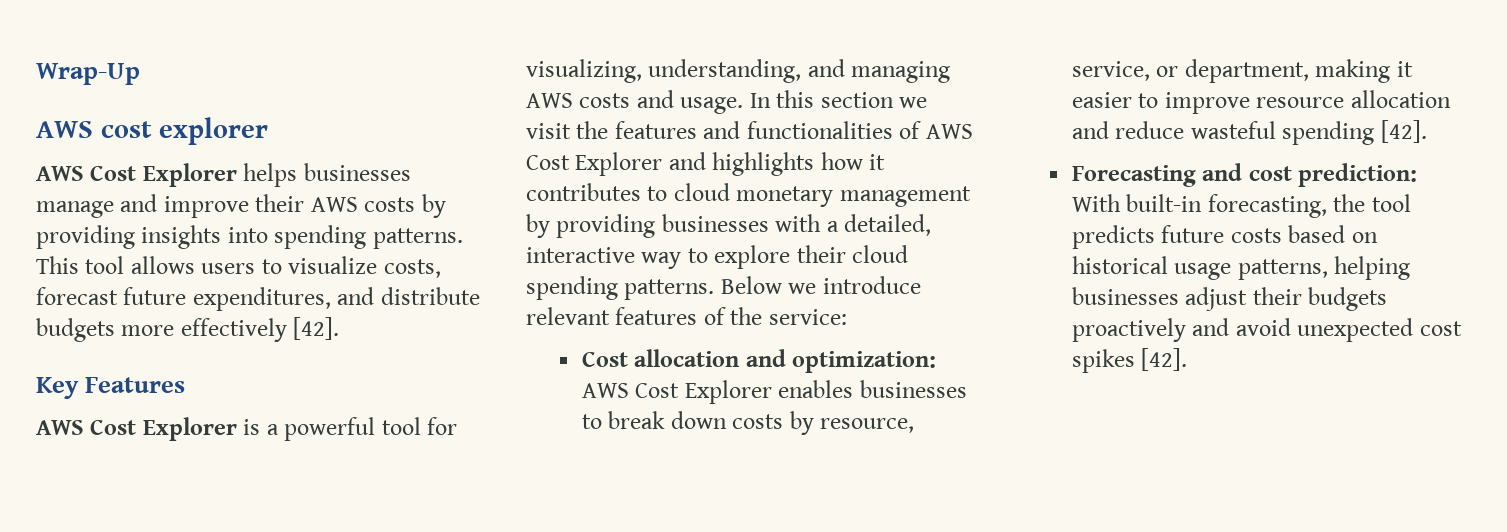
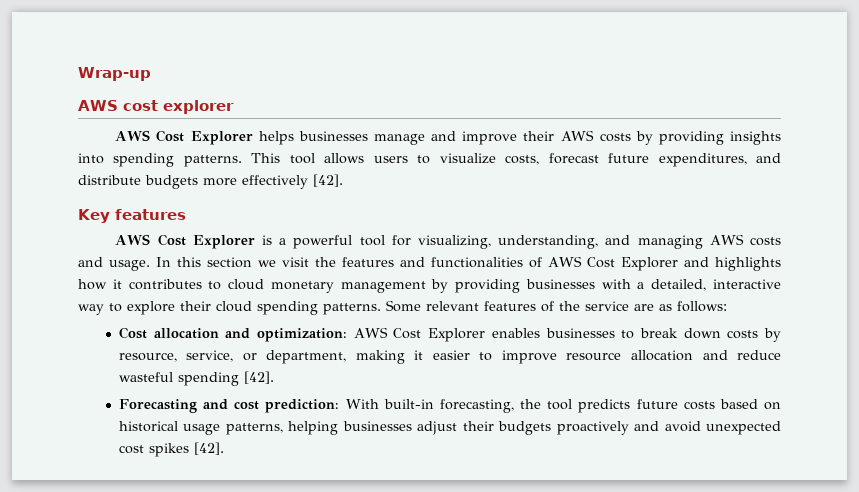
- Wrap-Up
+ Wrap-up
- Key Features
+ Key features
- Below we introduce relevant features of the service:
+ Some relevant features of the service are as follows:

